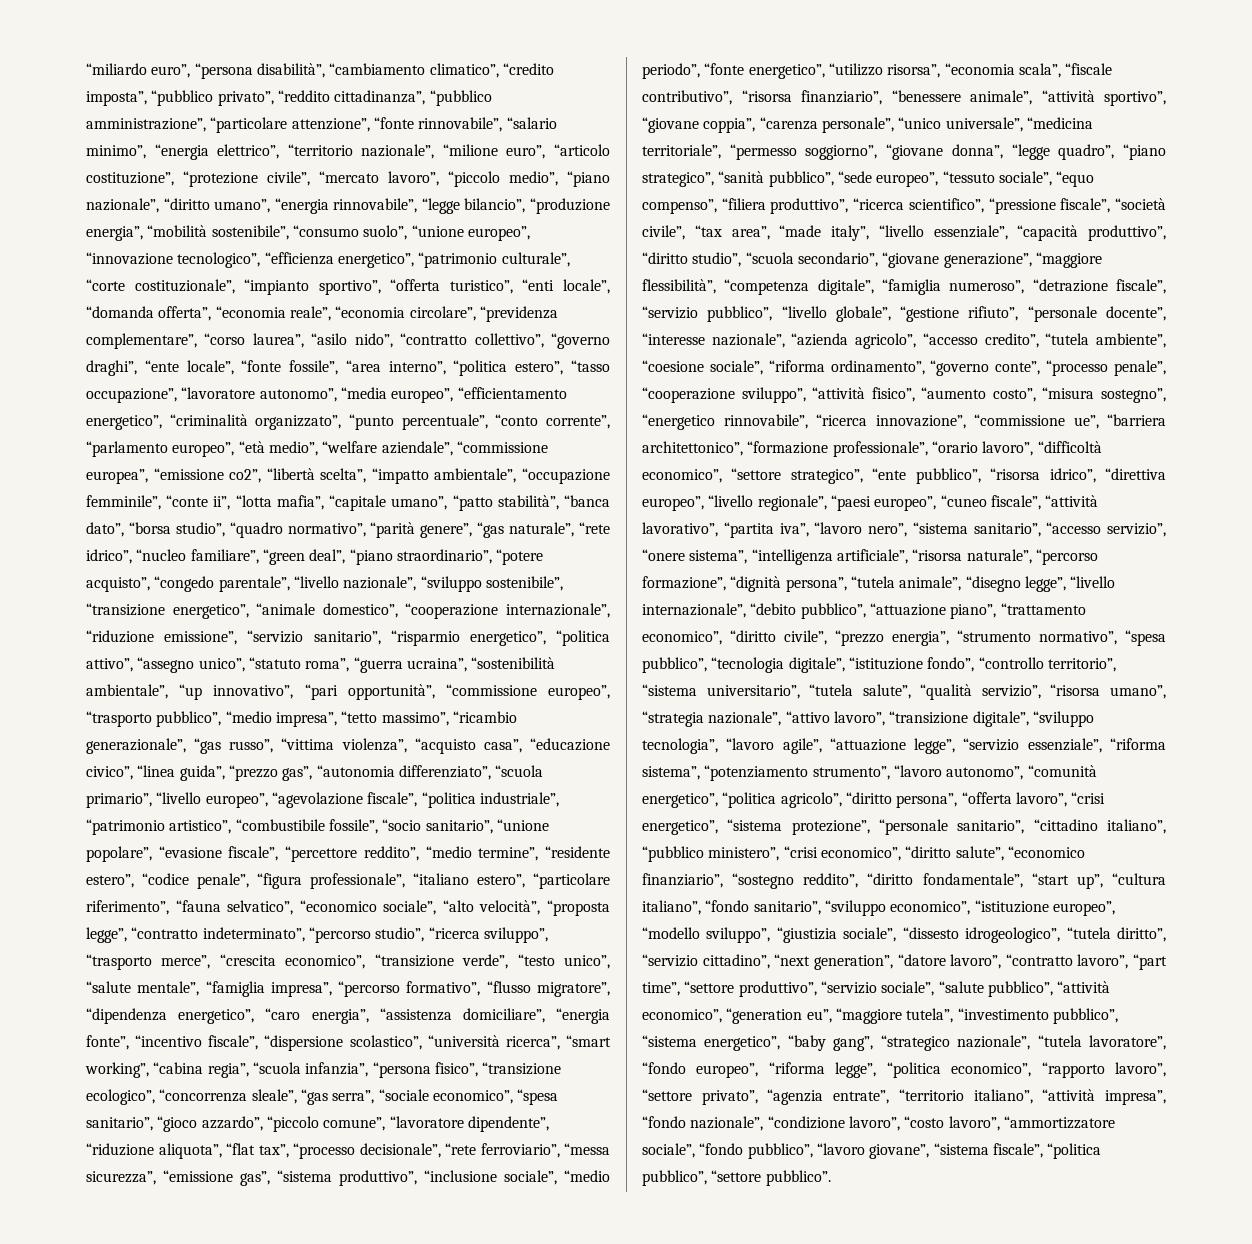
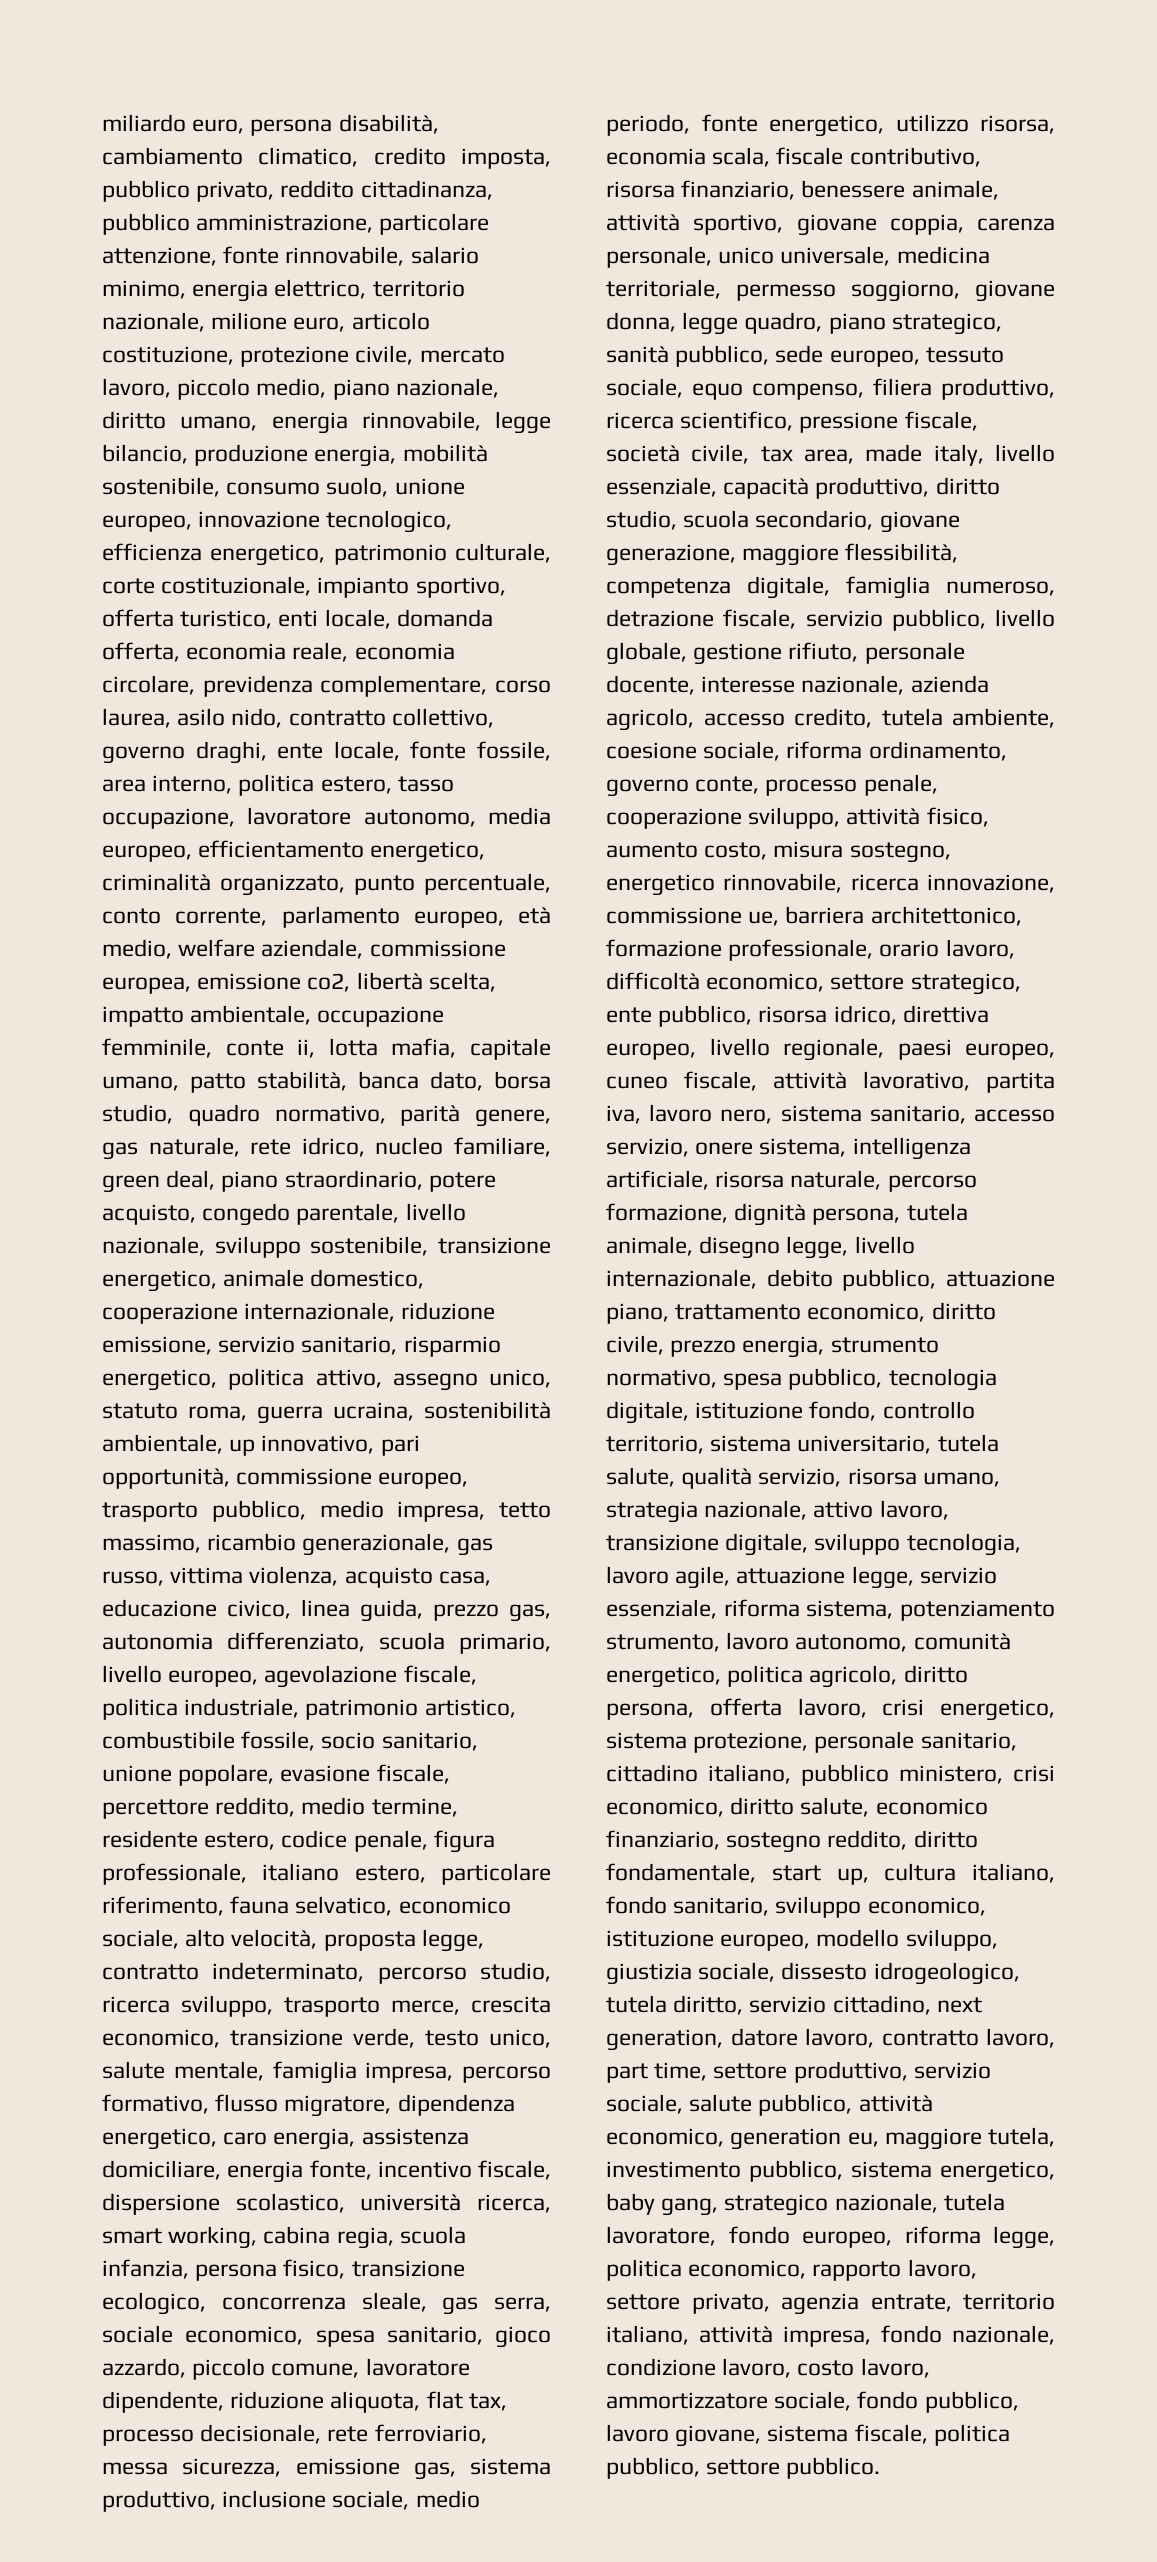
- “miliardo euro”, “persona disabilità”, “cambiamento climatico”, “credito imposta”, “pubblico privato”, “reddito cittadinanza”, “pubblico amministrazione”, “particolare attenzione”, “fonte rinnovabile”, “salario minimo”, “energia elettrico”, “territorio nazionale”, “milione euro”, “articolo costituzione”, “protezione civile”, “mercato lavoro”, “piccolo medio”, “piano nazionale”, “diritto umano”, “energia rinnovabile”, “legge bilancio”, “produzione energia”, “mobilità sostenibile”, “consumo suolo”, “unione europeo”, “innovazione tecnologico”, “efficienza energetico”, “patrimonio culturale”, “corte costituzionale”, “impianto sportivo”, “offerta turistico”, “enti locale”, “domanda offerta”, “economia reale”, “economia circolare”, “previdenza complementare”, “corso laurea”, “asilo nido”, “contratto collettivo”, “governo draghi”, “ente locale”, “fonte fossile”, “area interno”, “politica estero”, “tasso occupazione”, “lavoratore autonomo”, “media europeo”, “efficientamento energetico”, “criminalità organizzato”, “punto percentuale”, “conto corrente”, “parlamento europeo”, “età medio”, “welfare aziendale”, “commissione europea”, “emissione co2”, “libertà scelta”, “impatto ambientale”, “occupazione femminile”, “conte ii”, “lotta mafia”, “capitale umano”, “patto stabilità”, “banca dato”, “borsa studio”, “quadro normativo”, “parità genere”, “gas naturale”, “rete idrico”, “nucleo familiare”, “green deal”, “piano straordinario”, “potere acquisto”, “congedo parentale”, “livello nazionale”, “sviluppo sostenibile”, “transizione energetico”, “animale domestico”, “cooperazione internazionale”, “riduzione emissione”, “servizio sanitario”, “risparmio energetico”, “politica attivo”, “assegno unico”, “statuto roma”, “guerra ucraina”, “sostenibilità ambientale”, “up innovativo”, “pari opportunità”, “commissione europeo”, “trasporto pubblico”, “medio impresa”, “tetto massimo”, “ricambio generazionale”, “gas russo”, “vittima violenza”, “acquisto casa”, “educazione civico”, “linea guida”, “prezzo gas”, “autonomia differenziato”, “scuola primario”, “livello europeo”, “agevolazione fiscale”, “politica industriale”, “patrimonio artistico”, “combustibile fossile”, “socio sanitario”, “unione popolare”, “evasione fiscale”, “percettore reddito”, “medio termine”, “residente estero”, “codice penale”, “figura professionale”, “italiano estero”, “particolare riferimento”, “fauna selvatico”, “economico sociale”, “alto velocità”, “proposta legge”, “contratto indeterminato”, “percorso studio”, “ricerca sviluppo”, “trasporto merce”, “crescita economico”, “transizione verde”, “testo unico”, “salute mentale”, “famiglia impresa”, “percorso formativo”, “flusso migratore”, “dipendenza energetico”, “caro energia”, “assistenza domiciliare”, “energia fonte”, “incentivo fiscale”, “dispersione scolastico”, “università ricerca”, “smart working”, “cabina regia”, “scuola infanzia”, “persona fisico”, “transizione ecologico”, “concorrenza sleale”, “gas serra”, “sociale economico”, “spesa sanitario”, “gioco azzardo”, “piccolo comune”, “lavoratore dipendente”, “riduzione aliquota”, “flat tax”, “processo decisionale”, “rete ferroviario”, “messa sicurezza”, “emissione gas”, “sistema produttivo”, “inclusione sociale”, “medio periodo”, “fonte energetico”, “utilizzo risorsa”, “economia scala”, “fiscale contributivo”, “risorsa finanziario”, “benessere animale”, “attività sportivo”, “giovane coppia”, “carenza personale”, “unico universale”, “medicina territoriale”, “permesso soggiorno”, “giovane donna”, “legge quadro”, “piano strategico”, “sanità pubblico”, “sede europeo”, “tessuto sociale”, “equo compenso”, “filiera produttivo”, “ricerca scientifico”, “pressione fiscale”, “società civile”, “tax area”, “made italy”, “livello essenziale”, “capacità produttivo”, “diritto studio”, “scuola secondario”, “giovane generazione”, “maggiore flessibilità”, “competenza digitale”, “famiglia numeroso”, “detrazione fiscale”, “servizio pubblico”, “livello globale”, “gestione rifiuto”, “personale docente”, “interesse nazionale”, “azienda agricolo”, “accesso credito”, “tutela ambiente”, “coesione sociale”, “riforma ordinamento”, “governo conte”, “processo penale”, “cooperazione sviluppo”, “attività fisico”, “aumento costo”, “misura sostegno”, “energetico rinnovabile”, “ricerca innovazione”, “commissione ue”, “barriera architettonico”, “formazione professionale”, “orario lavoro”, “difficoltà economico”, “settore strategico”, “ente pubblico”, “risorsa idrico”, “direttiva europeo”, “livello regionale”, “paesi europeo”, “cuneo fiscale”, “attività lavorativo”, “partita iva”, “lavoro nero”, “sistema sanitario”, “accesso servizio”, “onere sistema”, “intelligenza artificiale”, “risorsa naturale”, “percorso formazione”, “dignità persona”, “tutela animale”, “disegno legge”, “livello internazionale”, “debito pubblico”, “attuazione piano”, “trattamento economico”, “diritto civile”, “prezzo energia”, “strumento normativo”, “spesa pubblico”, “tecnologia digitale”, “istituzione fondo”, “controllo territorio”, “sistema universitario”, “tutela salute”, “qualità servizio”, “risorsa umano”, “strategia nazionale”, “attivo lavoro”, “transizione digitale”, “sviluppo tecnologia”, “lavoro agile”, “attuazione legge”, “servizio essenziale”, “riforma sistema”, “potenziamento strumento”, “lavoro autonomo”, “comunità energetico”, “politica agricolo”, “diritto persona”, “offerta lavoro”, “crisi energetico”, “sistema protezione”, “personale sanitario”, “cittadino italiano”, “pubblico ministero”, “crisi economico”, “diritto salute”, “economico finanziario”, “sostegno reddito”, “diritto fondamentale”, “start up”, “cultura italiano”, “fondo sanitario”, “sviluppo economico”, “istituzione europeo”, “modello sviluppo”, “giustizia sociale”, “dissesto idrogeologico”, “tutela diritto”, “servizio cittadino”, “next generation”, “datore lavoro”, “contratto lavoro”, “part time”, “settore produttivo”, “servizio sociale”, “salute pubblico”, “attività economico”, “generation eu”, “maggiore tutela”, “investimento pubblico”, “sistema energetico”, “baby gang”, “strategico nazionale”, “tutela lavoratore”, “fondo europeo”, “riforma legge”, “politica economico”, “rapporto lavoro”, “settore privato”, “agenzia entrate”, “territorio italiano”, “attività impresa”, “fondo nazionale”, “condizione lavoro”, “costo lavoro”, “ammortizzatore sociale”, “fondo pubblico”, “lavoro giovane”, “sistema fiscale”, “politica pubblico”, “settore pubblico”.
+ miliardo euro, persona disabilità, cambiamento climatico, credito imposta, pubblico privato, reddito cittadinanza, pubblico amministrazione, particolare attenzione, fonte rinnovabile, salario minimo, energia elettrico, territorio nazionale, milione euro, articolo costituzione, protezione civile, mercato lavoro, piccolo medio, piano nazionale, diritto umano, energia rinnovabile, legge bilancio, produzione energia, mobilità sostenibile, consumo suolo, unione europeo, innovazione tecnologico, efficienza energetico, patrimonio culturale, corte costituzionale, impianto sportivo, offerta turistico, enti locale, domanda offerta, economia reale, economia circolare, previdenza complementare, corso laurea, asilo nido, contratto collettivo, governo draghi, ente locale, fonte fossile, area interno, politica estero, tasso occupazione, lavoratore autonomo, media europeo, efficientamento energetico, criminalità organizzato, punto percentuale, conto corrente, parlamento europeo, età medio, welfare aziendale, commissione europea, emissione co2, libertà scelta, impatto ambientale, occupazione femminile, conte ii, lotta mafia, capitale umano, patto stabilità, banca dato, borsa studio, quadro normativo, parità genere, gas naturale, rete idrico, nucleo familiare, green deal, piano straordinario, potere acquisto, congedo parentale, livello nazionale, sviluppo sostenibile, transizione energetico, animale domestico, cooperazione internazionale, riduzione emissione, servizio sanitario, risparmio energetico, politica attivo, assegno unico, statuto roma, guerra ucraina, sostenibilità ambientale, up innovativo, pari opportunità, commissione europeo, trasporto pubblico, medio impresa, tetto massimo, ricambio generazionale, gas russo, vittima violenza, acquisto casa, educazione civico, linea guida, prezzo gas, autonomia differenziato, scuola primario, livello europeo, agevolazione fiscale, politica industriale, patrimonio artistico, combustibile fossile, socio sanitario, unione popolare, evasione fiscale, percettore reddito, medio termine, residente estero, codice penale, figura professionale, italiano estero, particolare riferimento, fauna selvatico, economico sociale, alto velocità, proposta legge, contratto indeterminato, percorso studio, ricerca sviluppo, trasporto merce, crescita economico, transizione verde, testo unico, salute mentale, famiglia impresa, percorso formativo, flusso migratore, dipendenza energetico, caro energia, assistenza domiciliare, energia fonte, incentivo fiscale, dispersione scolastico, università ricerca, smart working, cabina regia, scuola infanzia, persona fisico, transizione ecologico, concorrenza sleale, gas serra, sociale economico, spesa sanitario, gioco azzardo, piccolo comune, lavoratore dipendente, riduzione aliquota, flat tax, processo decisionale, rete ferroviario, messa sicurezza, emissione gas, sistema produttivo, inclusione sociale, medio periodo, fonte energetico, utilizzo risorsa, economia scala, fiscale contributivo, risorsa finanziario, benessere animale, attività sportivo, giovane coppia, carenza personale, unico universale, medicina territoriale, permesso soggiorno, giovane donna, legge quadro, piano strategico, sanità pubblico, sede europeo, tessuto sociale, equo compenso, filiera produttivo, ricerca scientifico, pressione fiscale, società civile, tax area, made italy, livello essenziale, capacità produttivo, diritto studio, scuola secondario, giovane generazione, maggiore flessibilità, competenza digitale, famiglia numeroso, detrazione fiscale, servizio pubblico, livello globale, gestione rifiuto, personale docente, interesse nazionale, azienda agricolo, accesso credito, tutela ambiente, coesione sociale, riforma ordinamento, governo conte, processo penale, cooperazione sviluppo, attività fisico, aumento costo, misura sostegno, energetico rinnovabile, ricerca innovazione, commissione ue, barriera architettonico, formazione professionale, orario lavoro, difficoltà economico, settore strategico, ente pubblico, risorsa idrico, direttiva europeo, livello regionale, paesi europeo, cuneo fiscale, attività lavorativo, partita iva, lavoro nero, sistema sanitario, accesso servizio, onere sistema, intelligenza artificiale, risorsa naturale, percorso formazione, dignità persona, tutela animale, disegno legge, livello internazionale, debito pubblico, attuazione piano, trattamento economico, diritto civile, prezzo energia, strumento normativo, spesa pubblico, tecnologia digitale, istituzione fondo, controllo territorio, sistema universitario, tutela salute, qualità servizio, risorsa umano, strategia nazionale, attivo lavoro, transizione digitale, sviluppo tecnologia, lavoro agile, attuazione legge, servizio essenziale, riforma sistema, potenziamento strumento, lavoro autonomo, comunità energetico, politica agricolo, diritto persona, offerta lavoro, crisi energetico, sistema protezione, personale sanitario, cittadino italiano, pubblico ministero, crisi economico, diritto salute, economico finanziario, sostegno reddito, diritto fondamentale, start up, cultura italiano, fondo sanitario, sviluppo economico, istituzione europeo, modello sviluppo, giustizia sociale, dissesto idrogeologico, tutela diritto, servizio cittadino, next generation, datore lavoro, contratto lavoro, part time, settore produttivo, servizio sociale, salute pubblico, attività economico, generation eu, maggiore tutela, investimento pubblico, sistema energetico, baby gang, strategico nazionale, tutela lavoratore, fondo europeo, riforma legge, politica economico, rapporto lavoro, settore privato, agenzia entrate, territorio italiano, attività impresa, fondo nazionale, condizione lavoro, costo lavoro, ammortizzatore sociale, fondo pubblico, lavoro giovane, sistema fiscale, politica pubblico, settore pubblico.

